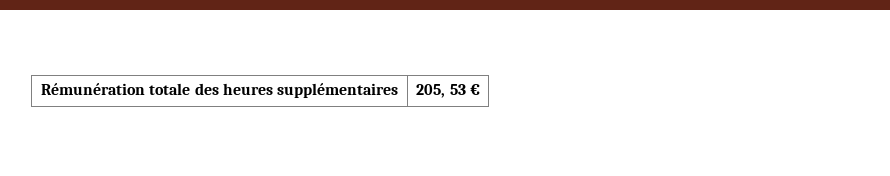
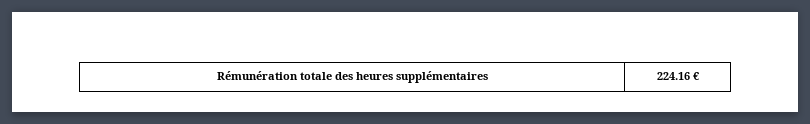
- Rémunération totale des heures supplémentaires | 205, 53 €
+ Rémunération totale des heures supplémentaires | 224.16 €

